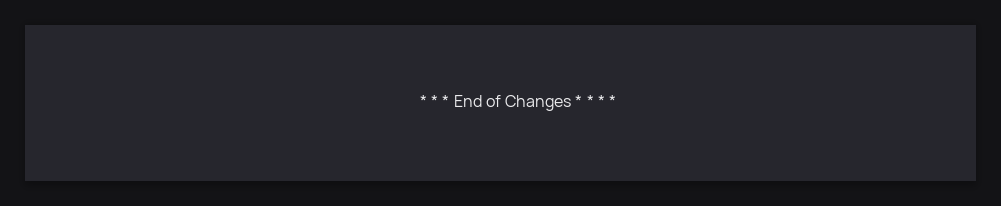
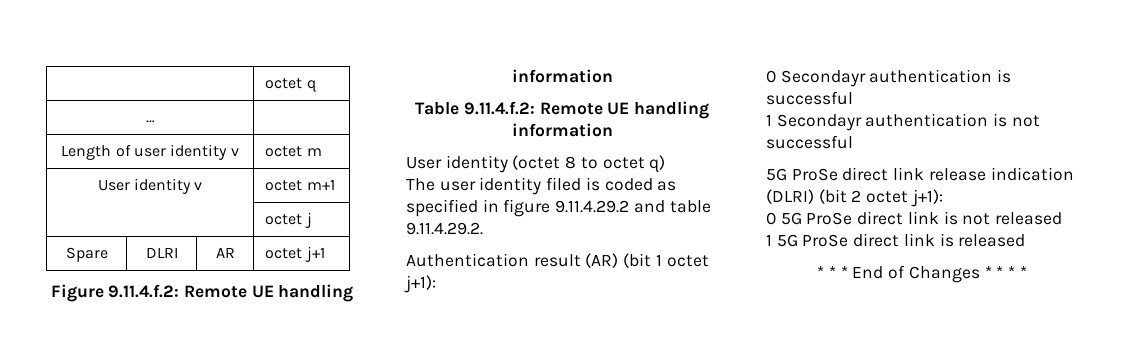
+ | octet q
+ … |
+ Length of user identity v | octet m
+ User identity v | octet m+1
+ | octet j
+ Spare | DLRI | AR | octet j+1
+ Figure 9.11.4.f.2: Remote UE handling information
+ Table 9.11.4.f.2: Remote UE handling information
+ User identity (octet 8 to octet q)
+ The user identity filed is coded as specified in figure 9.11.4.29.2 and table 9.11.4.29.2.
+ Authentication result (AR) (bit 1 octet j+1):
+ 0 Secondayr authentication is successful
+ 1 Secondayr authentication is not successful
+ 5G ProSe direct link release indication (DLRI) (bit 2 octet j+1):
+ 0 5G ProSe direct link is not released
+ 1 5G ProSe direct link is released

